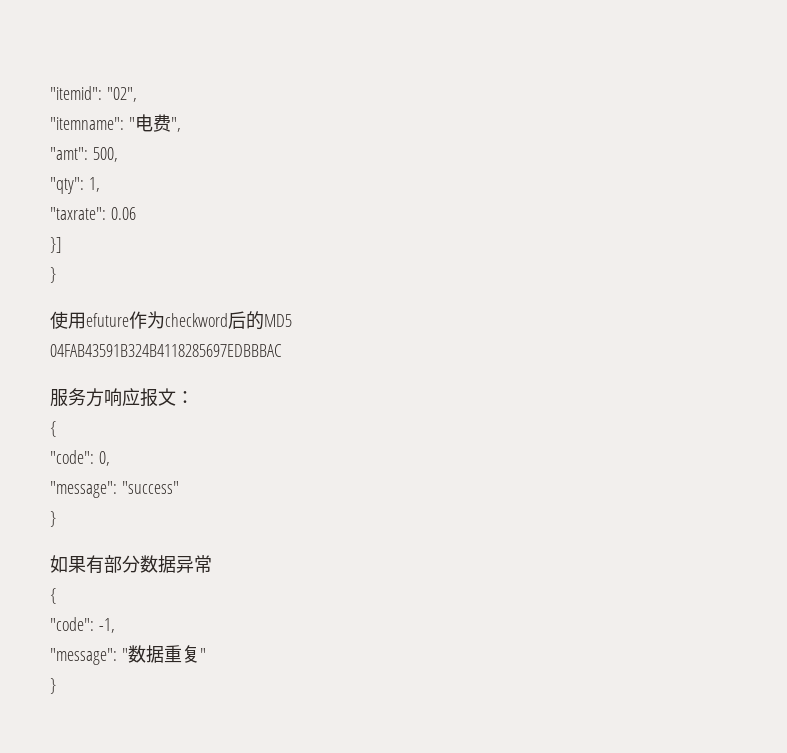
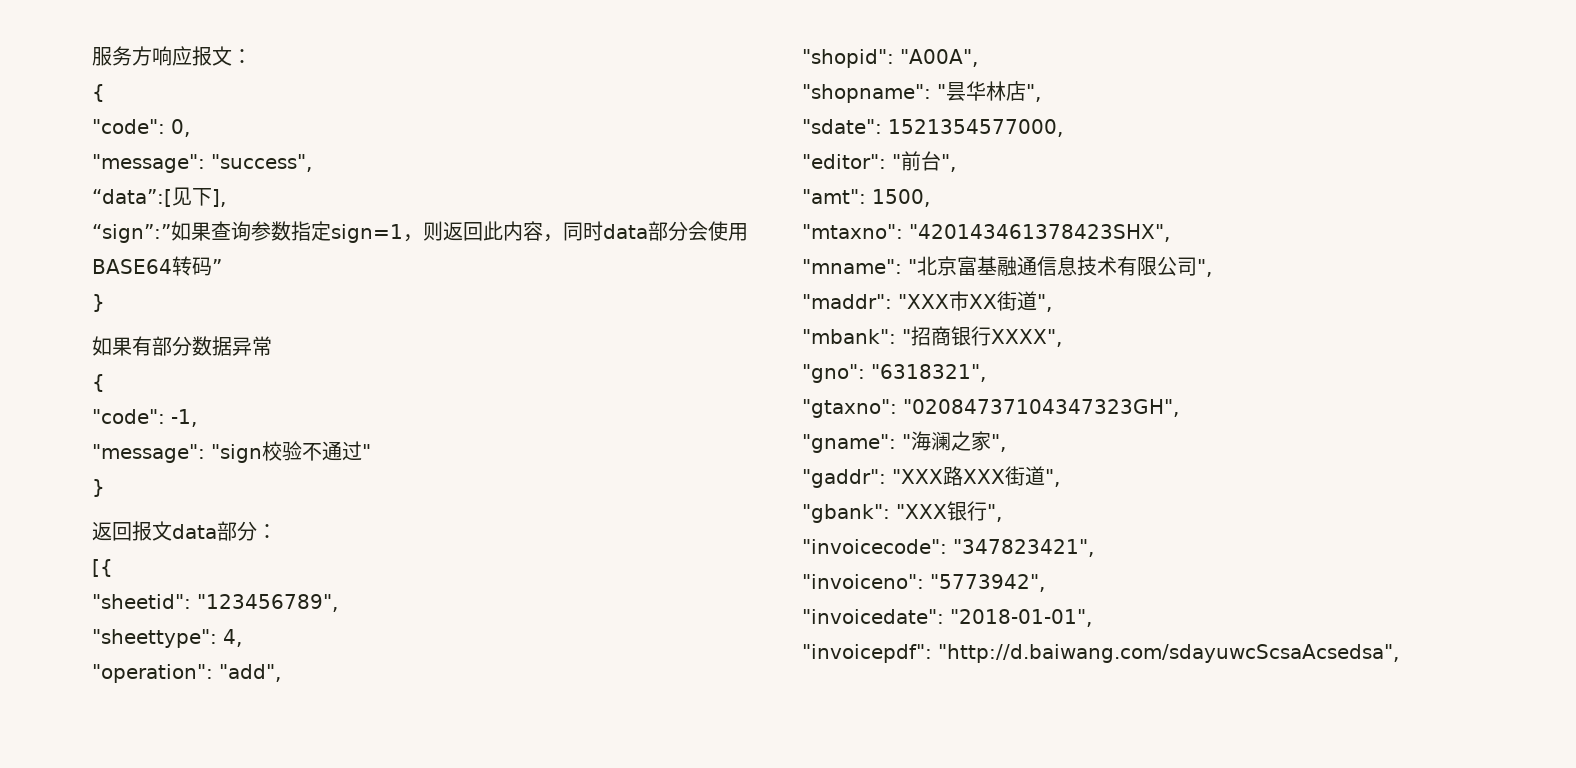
- "itemid": "02",
- "itemname": "电费",
- "amt": 500,
- "qty": 1,
- "taxrate": 0.06
- }]
- }
- 使用efuture作为checkword后的MD5
- 04FAB43591B324B4118285697EDBBBAC
- "message": "success"
+ "message": "success",
+ “data”:[见下],
+ “sign”:”如果查询参数指定sign=1，则返回此内容，同时data部分会使用BASE64转码”
- "message": "数据重复"
+ "message": "sign校验不通过"
  }
+ 返回报文data部分：
+ [{
+ "sheetid": "123456789",
+ "sheettype": 4,
+ "operation": "add",
+ "shopid": "A00A",
+ "shopname": "昙华林店",
+ "sdate": 1521354577000,
+ "editor": "前台",
+ "amt": 1500,
+ "mtaxno": "420143461378423SHX",
+ "mname": "北京富基融通信息技术有限公司",
+ "maddr": "XXX市XX街道",
+ "mbank": "招商银行XXXX",
+ "gno": "6318321",
+ "gtaxno": "02084737104347323GH",
+ "gname": "海澜之家",
+ "gaddr": "XXX路XXX街道",
+ "gbank": "XXX银行",
+ "invoicecode": "347823421",
+ "invoiceno": "5773942",
+ "invoicedate": "2018-01-01",
+ "invoicepdf": "http://d.baiwang.com/sdayuwcScsaAcsedsa",

